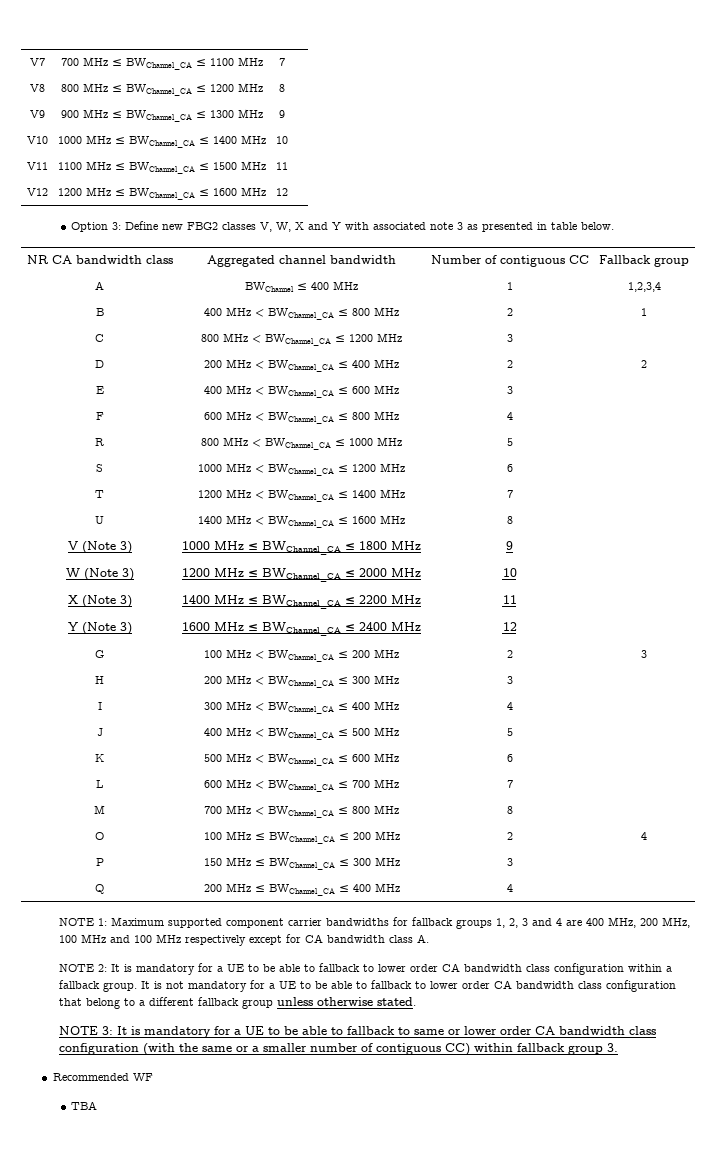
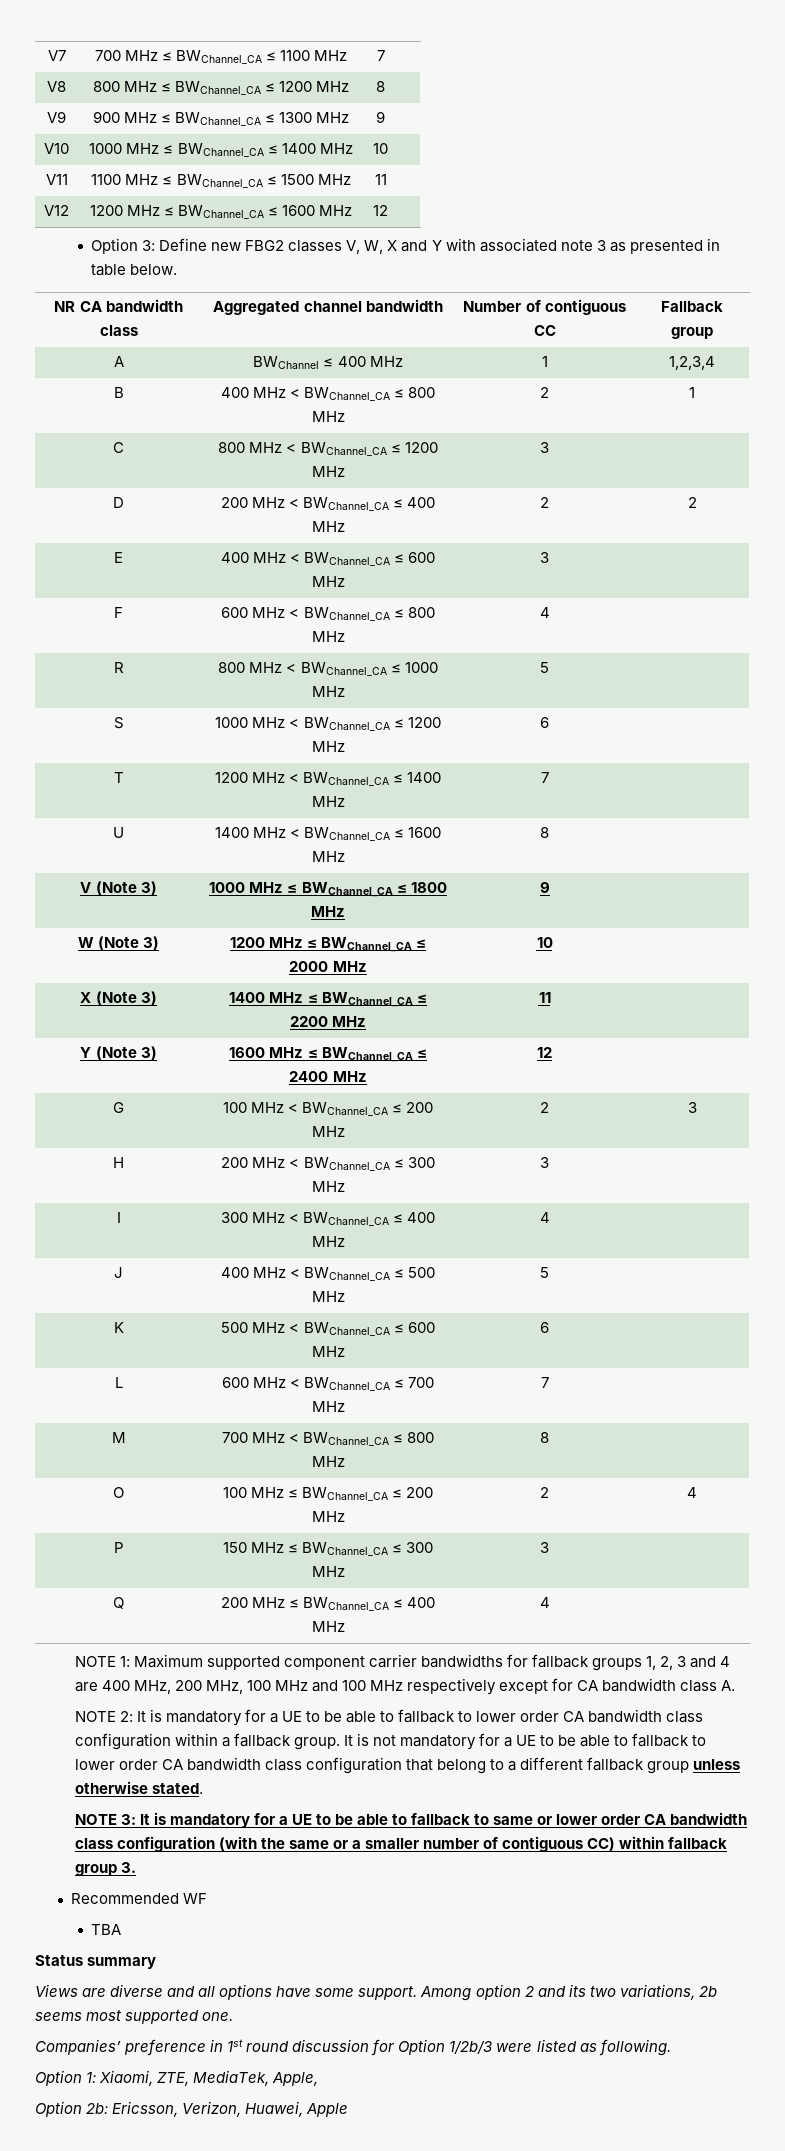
+ Status summary
+ Views are diverse and all options have some support. Among option 2 and its two variations, 2b seems most supported one.
+ Companies’ preference in 1st round discussion for Option 1/2b/3 were listed as following.
+ Option 1: Xiaomi, ZTE, MediaTek, Apple,
+ Option 2b: Ericsson, Verizon, Huawei, Apple

